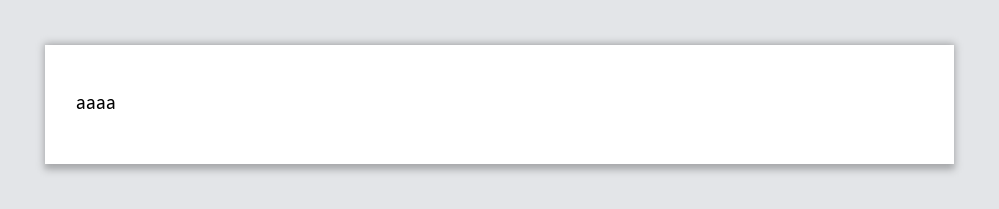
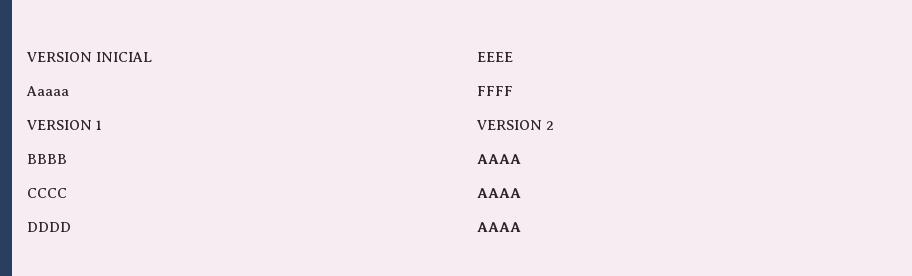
- aaaa
+ VERSION INICIAL
+ Aaaaa
+ VERSION 1
+ BBBB
+ CCCC
+ DDDD
+ EEEE
+ FFFF
+ VERSION 2
+ AAAA
+ AAAA
+ AAAA

